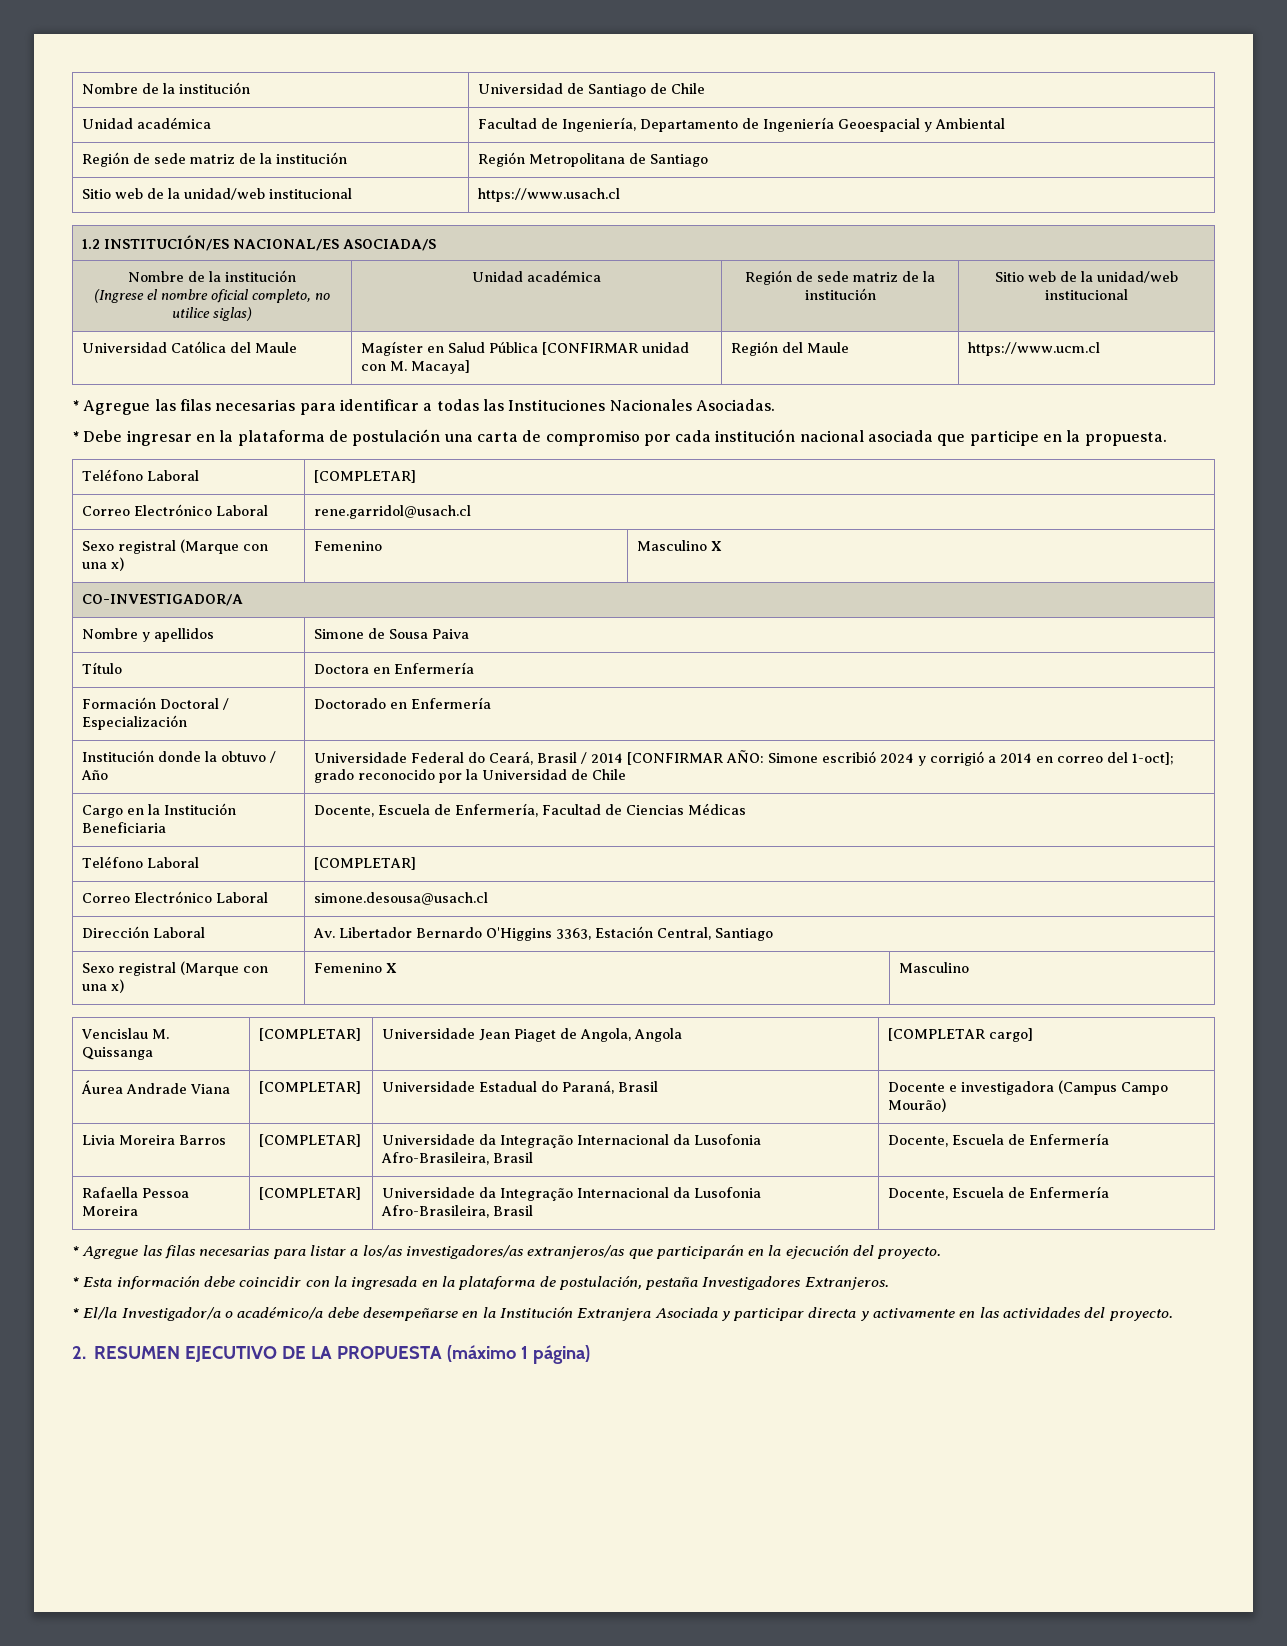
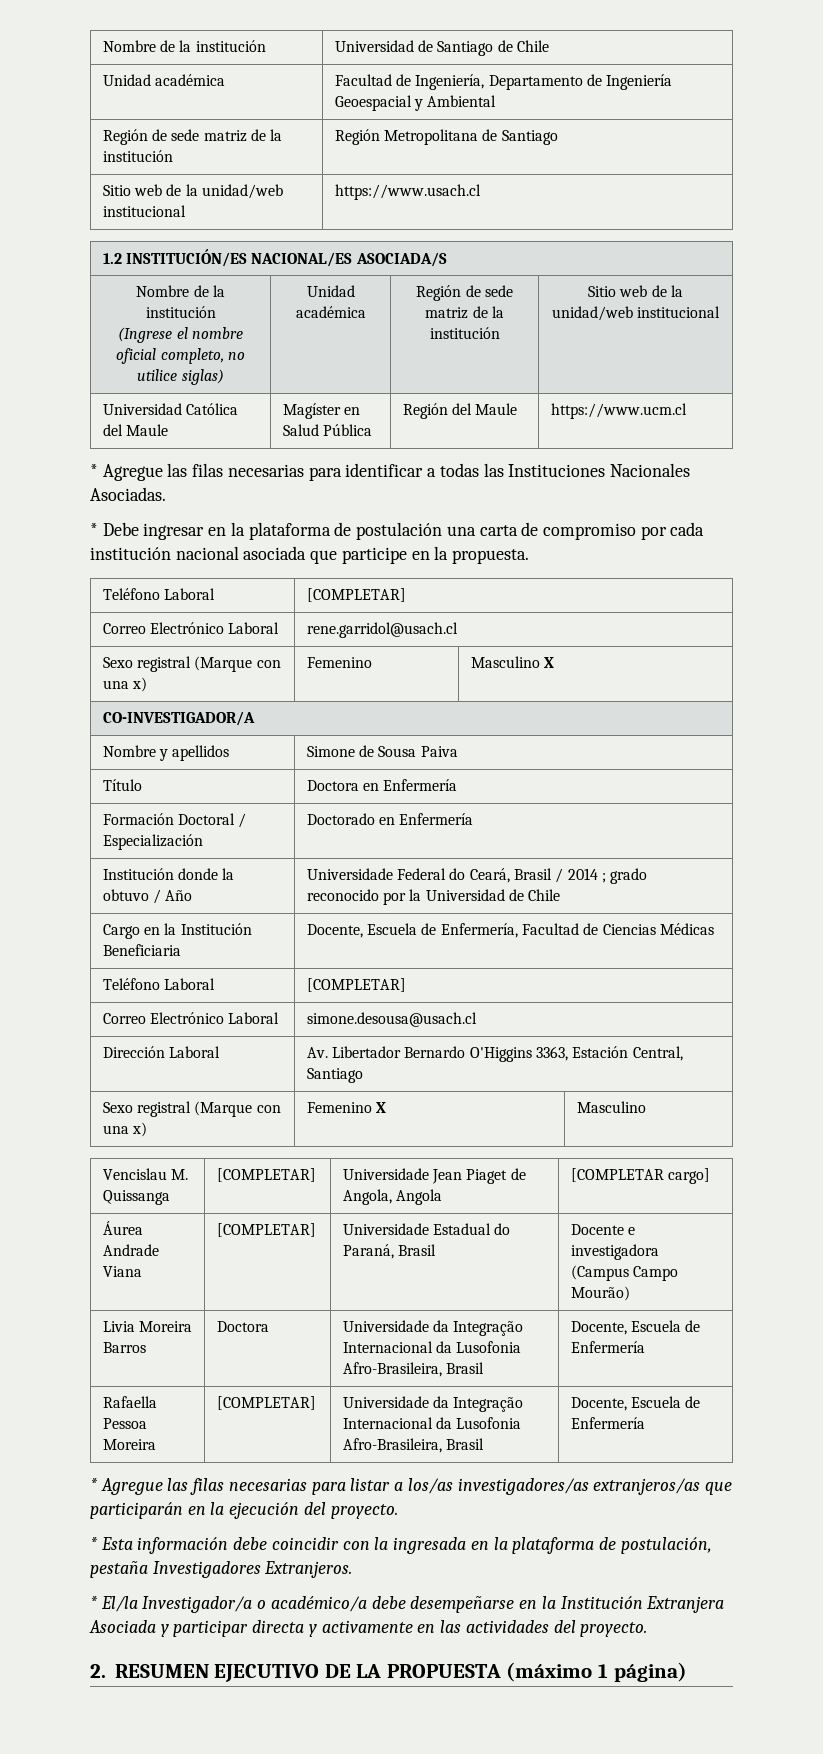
- Universidad Católica del Maule | Magíster en Salud Pública [CONFIRMAR unidad con M. Macaya] | Región del Maule | https://www.ucm.cl
+ Universidad Católica del Maule | Magíster en Salud Pública | Región del Maule | https://www.ucm.cl
- Institución donde la obtuvo / Año | Universidade Federal do Ceará, Brasil / 2014 [CONFIRMAR AÑO: Simone escribió 2024 y corrigió a 2014 en correo del 1-oct]; grado reconocido por la Universidad de Chile
+ Institución donde la obtuvo / Año | Universidade Federal do Ceará, Brasil / 2014 ; grado reconocido por la Universidad de Chile
- Livia Moreira Barros | [COMPLETAR] | Universidade da Integração Internacional da Lusofonia Afro-Brasileira, Brasil | Docente, Escuela de Enfermería
+ Livia Moreira Barros | Doctora | Universidade da Integração Internacional da Lusofonia Afro-Brasileira, Brasil | Docente, Escuela de Enfermería

